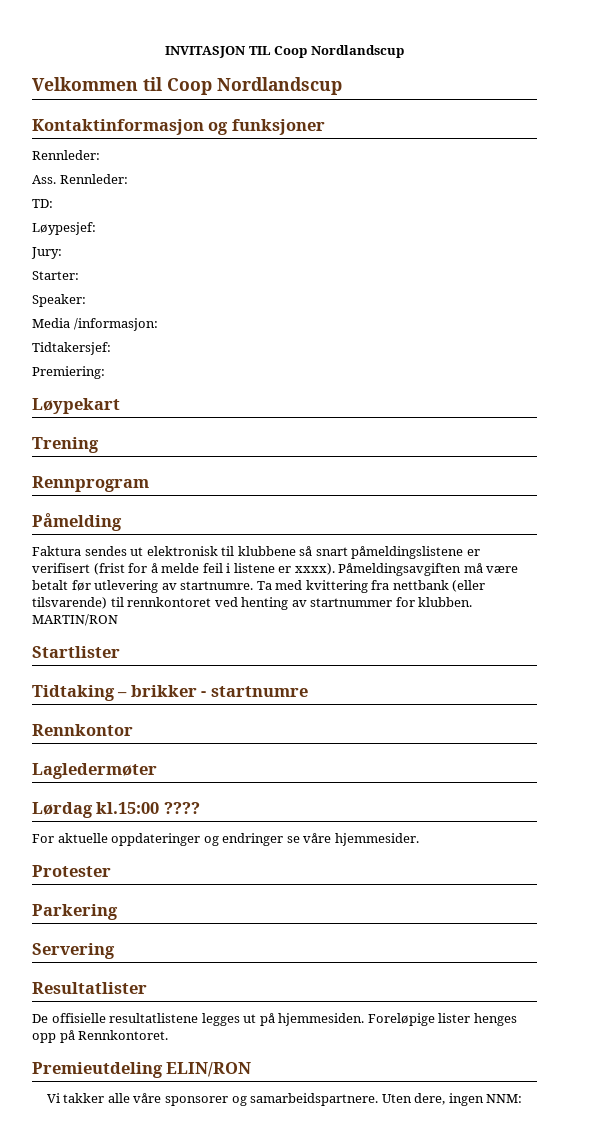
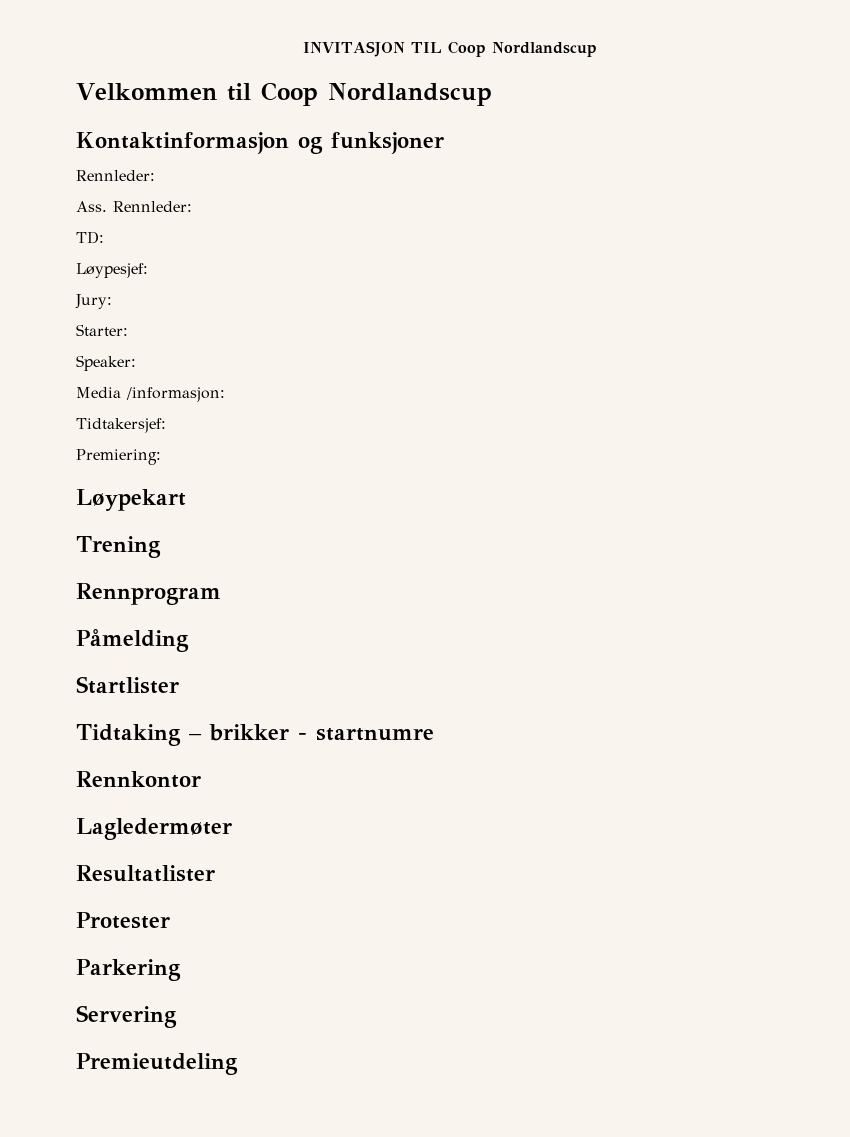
- Faktura sendes ut elektronisk til klubbene så snart påmeldingslistene er verifisert (frist for å melde feil i listene er xxxx). Påmeldingsavgiften må være betalt før utlevering av startnumre. Ta med kvittering fra nettbank (eller tilsvarende) til rennkontoret ved henting av startnummer for klubben. MARTIN/RON
- Lørdag kl.15:00 ????
- For aktuelle oppdateringer og endringer se våre hjemmesider.
+ Resultatlister
  Protester
  Parkering
  Servering
- Resultatlister
- De offisielle resultatlistene legges ut på hjemmesiden. Foreløpige lister henges opp på Rennkontoret.
- Premieutdeling ELIN/RON
- Vi takker alle våre sponsorer og samarbeidspartnere. Uten dere, ingen NNM:
+ Premieutdeling

